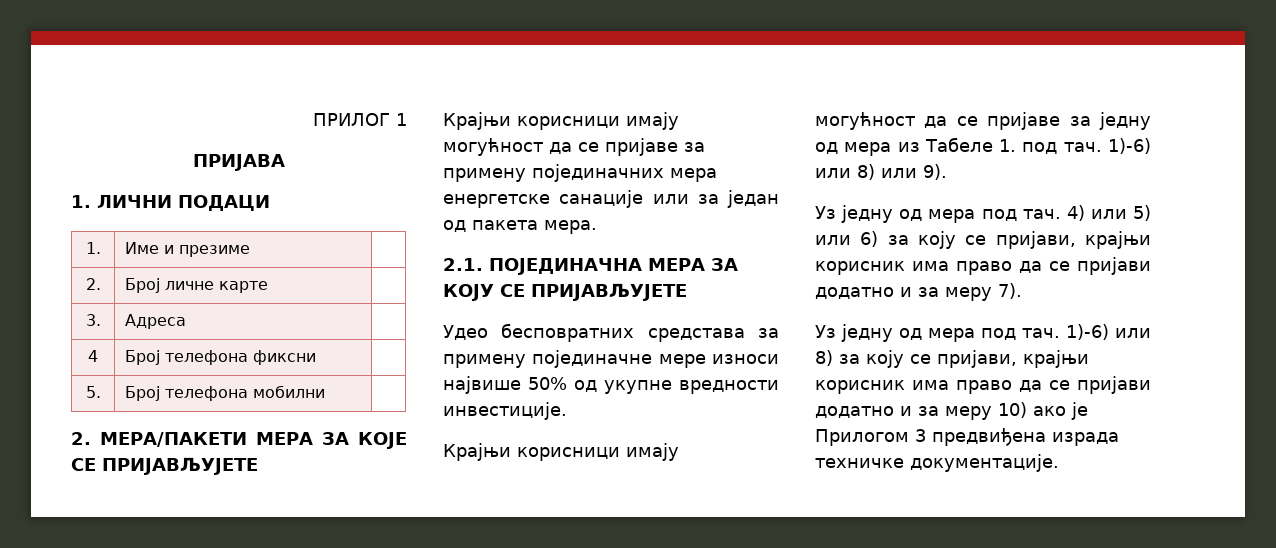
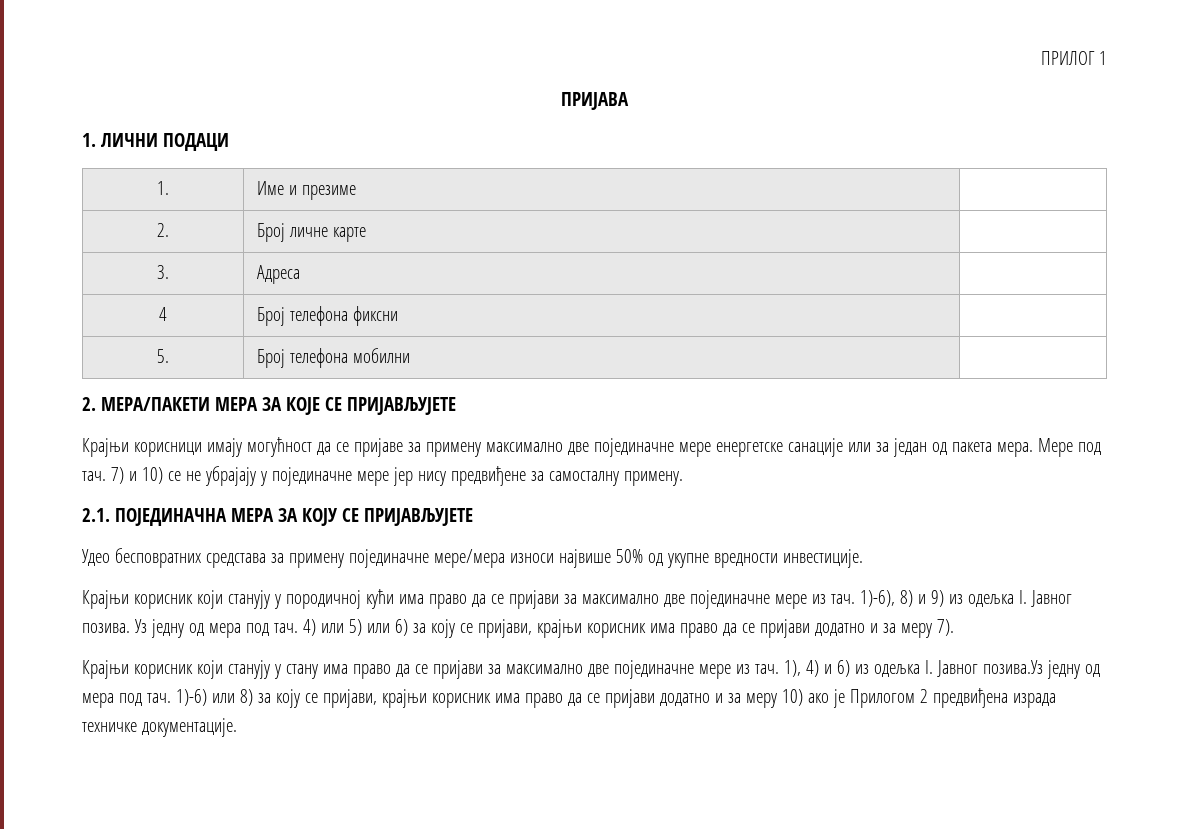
- Крајњи корисници имају могућност да се пријаве за примену појединачних мера енергетске санације или за један од пакета мера.
+ Крајњи корисници имају могућност да се пријаве за примену максимално две појединачне мерe енергетске санације или за један од пакета мера. Мере под тач. 7) и 10) се не убрајају у појединачне мере јер нису предвиђене за самосталну примену.
- Удео бесповратних средстава за примену појединачне мере износи највише 50% од укупне вредности инвестиције.
+ Удео бесповратних средстава за примену појединачне мере/мера износи највише 50% од укупне вредности инвестиције.
- Крајњи корисници имају могућност да се пријаве за једну од мера из Табеле 1. под тач. 1)-6) или 8) или 9).
- Уз једну од мера под тач.
+ Крајњи корисник који станују у породичној кући има право да се пријави за максимално две појединачне мере из тач. 1)-6), 8) и 9) из одељка I. Јавног позива. Уз једну од мера под тач.
  4) или 5) или 6) за коју се пријави, крајњи корисник има право да се пријави додатно и за меру 7).
- Уз једну од мера под тач.
+ Крајњи корисник који станују у стану има право да се пријави за максимално две појединачне мере из тач. 1), 4) и 6) из одељка I. Јавног позива.Уз једну од мера под тач.
- 1)-6) или 8) за коју се пријави, крајњи корисник има право да се пријави додатно и за меру 10) ако је Прилогом 3 предвиђена израда техничке документације.
+ 1)-6) или 8) за коју се пријави, крајњи корисник има право да се пријави додатно и за меру 10) ако је Прилогом 2 предвиђена израда техничке документације.

